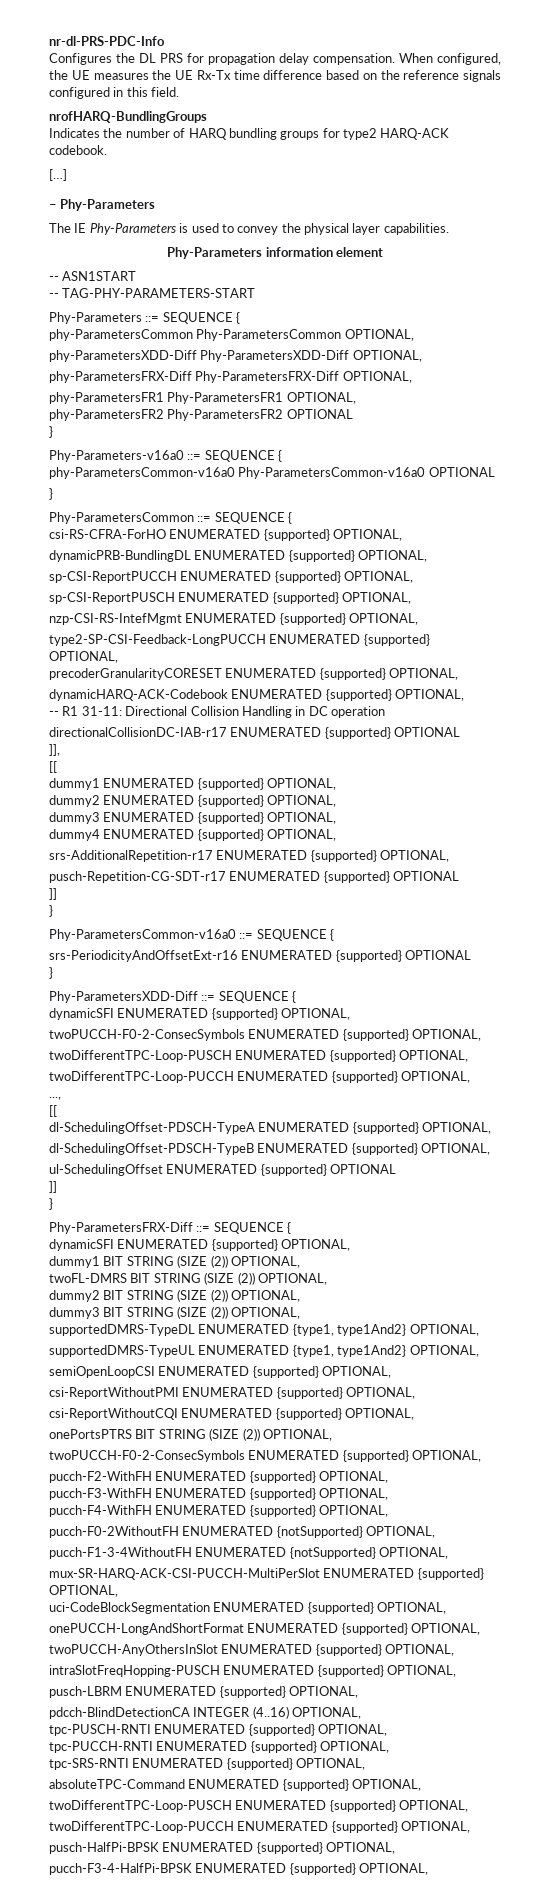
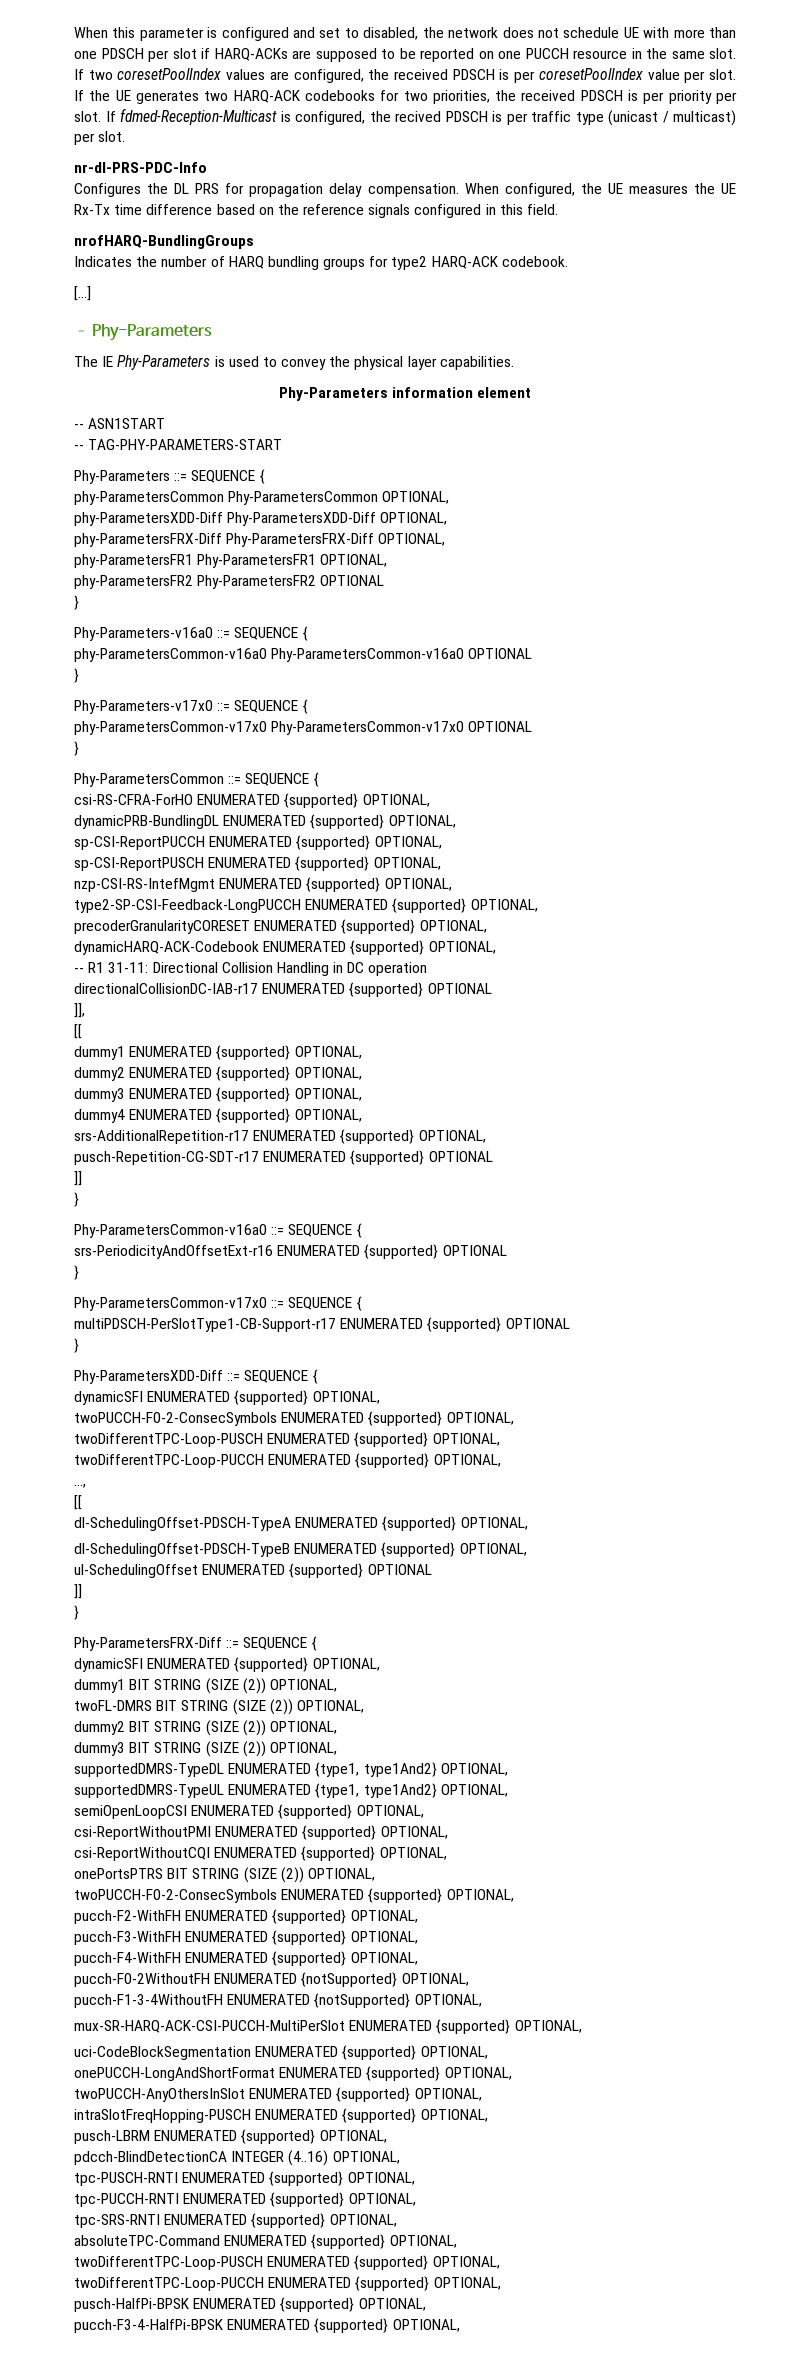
+ When this parameter is configured and set to disabled, the network does not schedule UE with more than one PDSCH per slot if HARQ-ACKs are supposed to be reported on one PUCCH resource in the same slot. If two coresetPoolIndex values are configured, the received PDSCH is per coresetPoolIndex value per slot. If the UE generates two HARQ-ACK codebooks for two priorities, the received PDSCH is per priority per slot. If fdmed-Reception-Multicast is configured, the recived PDSCH is per traffic type (unicast / multicast) per slot.
+ Phy-Parameters-v17x0 ::= SEQUENCE {
+ phy-ParametersCommon-v17x0 Phy-ParametersCommon-v17x0 OPTIONAL
+ }
+ Phy-ParametersCommon-v17x0 ::= SEQUENCE {
+ multiPDSCH-PerSlotType1-CB-Support-r17 ENUMERATED {supported} OPTIONAL
+ }

